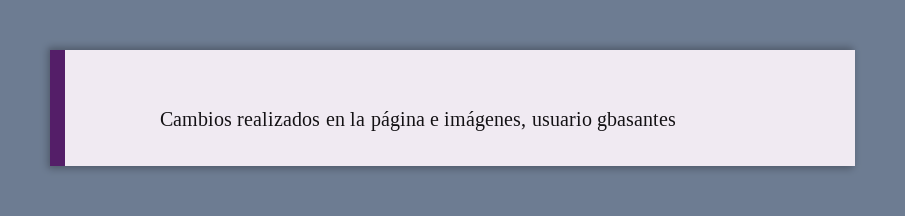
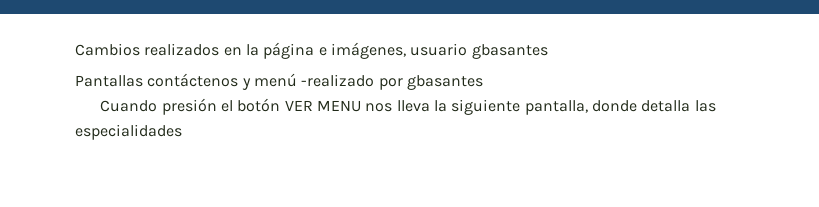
+ Pantallas contáctenos y menú -realizado por gbasantes
+ Cuando presión el botón VER MENU nos lleva la siguiente pantalla, donde detalla las especialidades

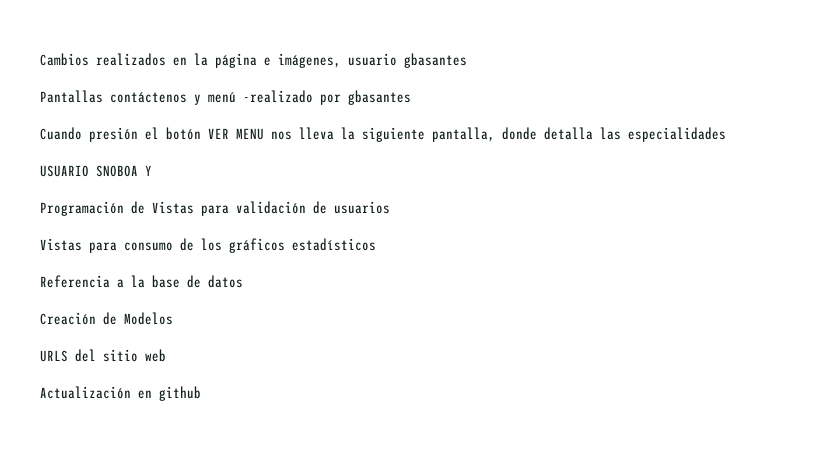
+ USUARIO SNOBOA Y
+ Programación de Vistas para validación de usuarios
+ Vistas para consumo de los gráficos estadísticos
+ Referencia a la base de datos
+ Creación de Modelos
+ URLS del sitio web
+ Actualización en github

